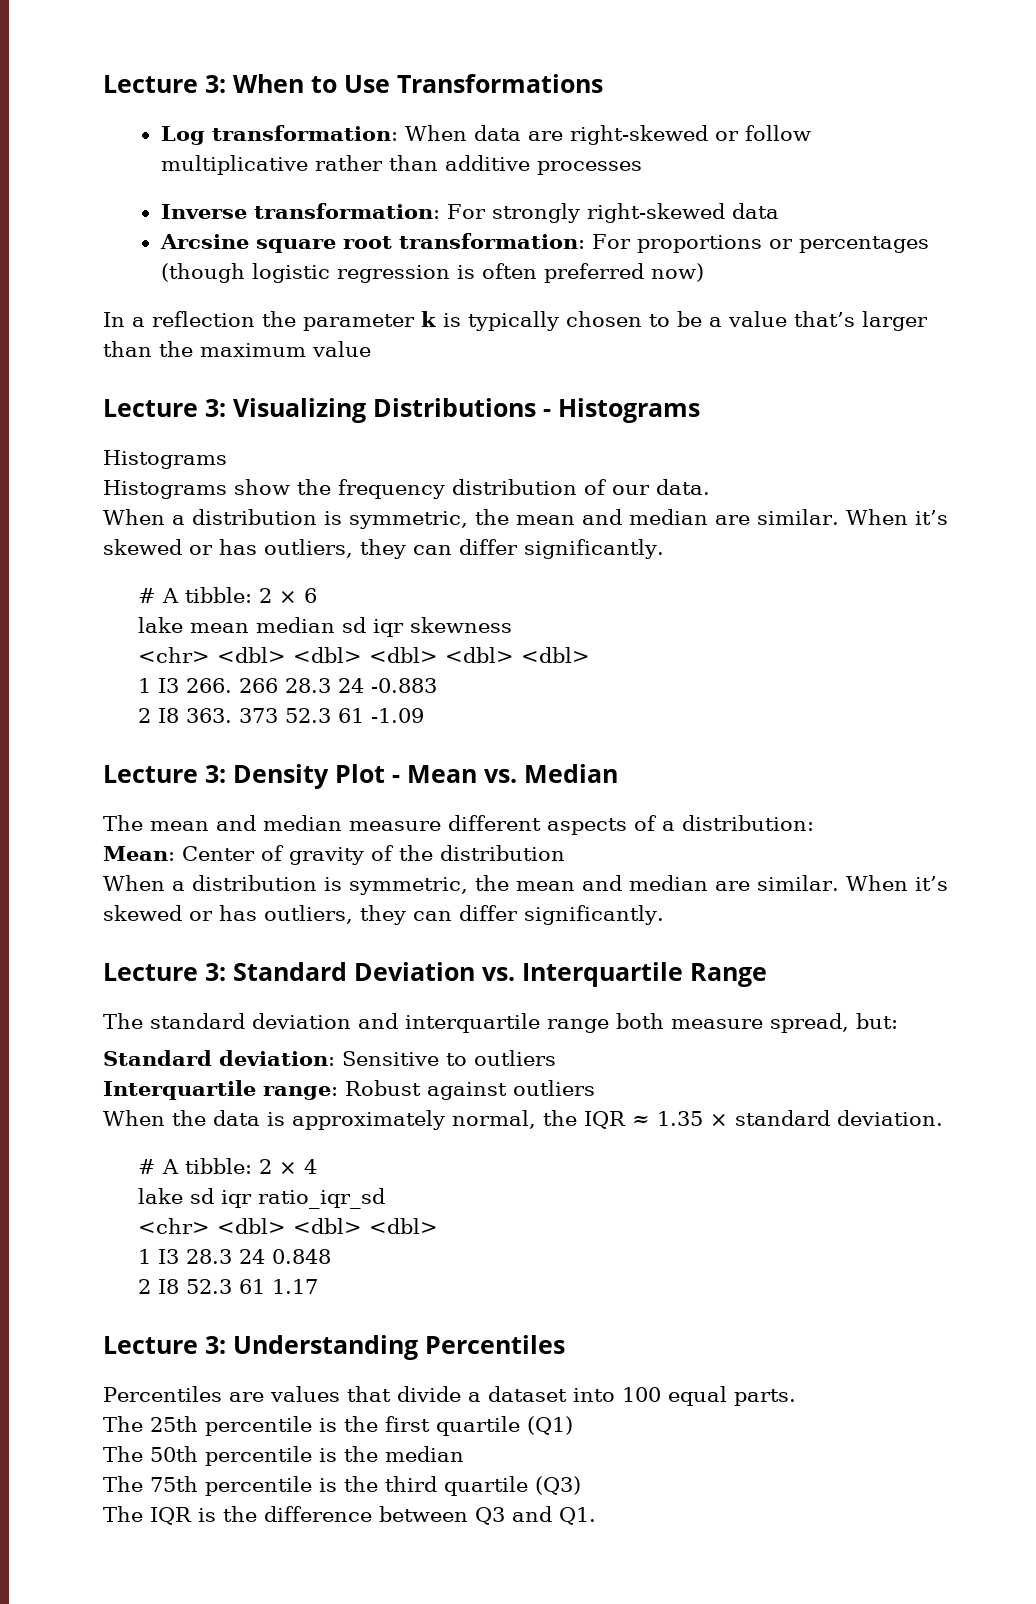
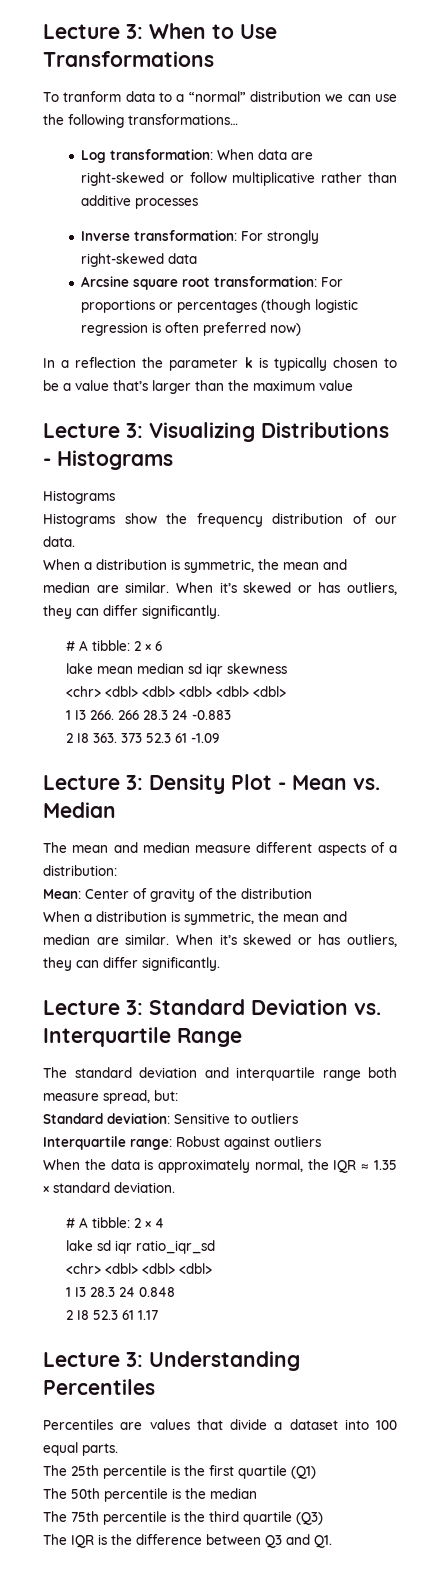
+ To tranform data to a “normal” distribution we can use the following transformations…

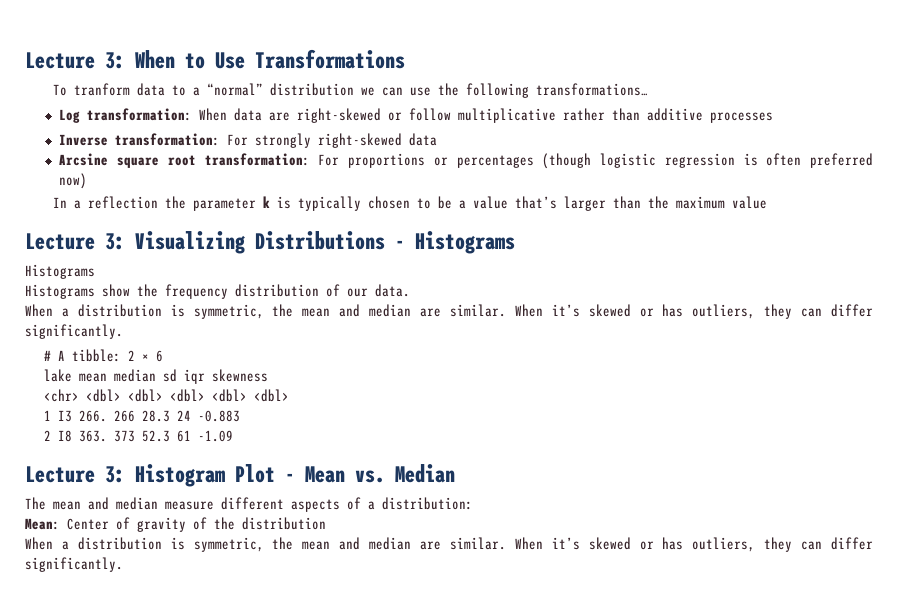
- Lecture 3: Density Plot - Mean vs. Median
+ Lecture 3: Histogram Plot - Mean vs. Median
- Lecture 3: Standard Deviation vs. Interquartile Range
- The standard deviation and interquartile range both measure spread, but:
- Standard deviation: Sensitive to outliers
- Interquartile range: Robust against outliers
- When the data is approximately normal, the IQR ≈ 1.35 × standard deviation.
- # A tibble: 2 × 4
- lake sd iqr ratio_iqr_sd
- <chr> <dbl> <dbl> <dbl>
- 1 I3 28.3 24 0.848
- 2 I8 52.3 61 1.17
- Lecture 3: Understanding Percentiles
- Percentiles are values that divide a dataset into 100 equal parts.
- The 25th percentile is the first quartile (Q1)
- The 50th percentile is the median
- The 75th percentile is the third quartile (Q3)
- The IQR is the difference between Q3 and Q1.

